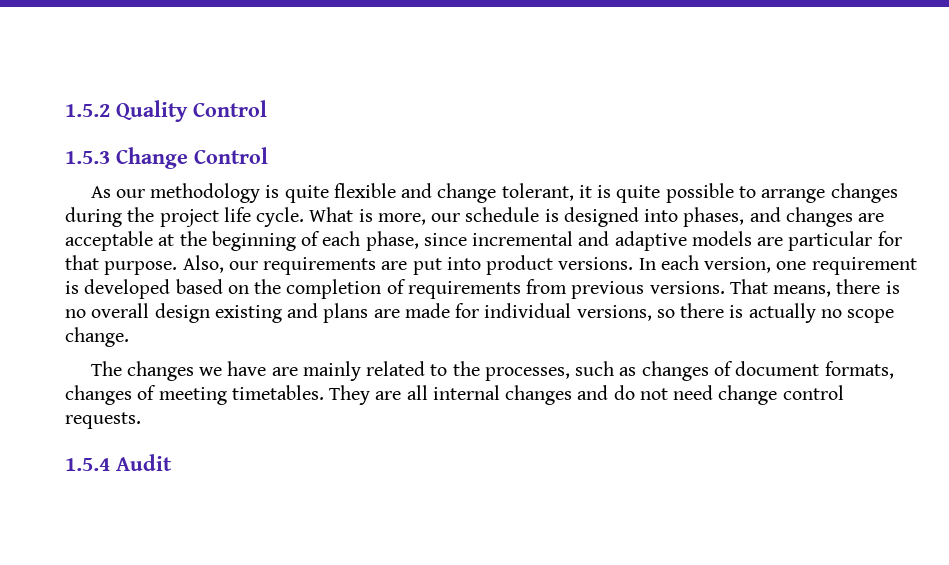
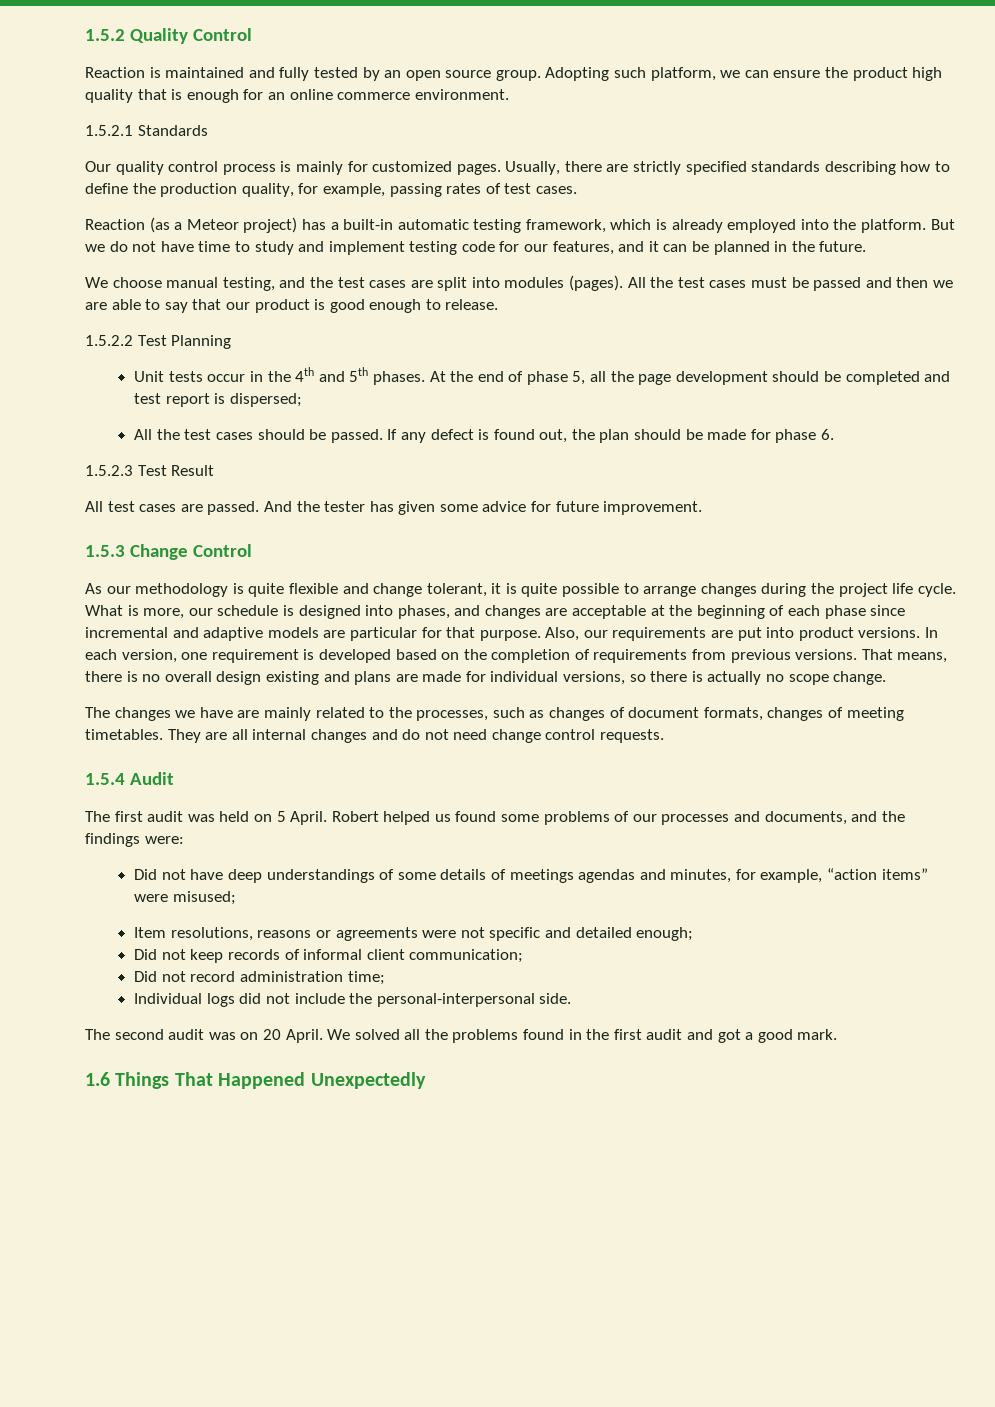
+ Reaction is maintained and fully tested by an open source group. Adopting such platform, we can ensure the product high quality that is enough for an online commerce environment.
+ 1.5.2.1 Standards
+ Our quality control process is mainly for customized pages. Usually, there are strictly specified standards describing how to define the production quality, for example, passing rates of test cases.
+ Reaction (as a Meteor project) has a built-in automatic testing framework, which is already employed into the platform. But we do not have time to study and implement testing code for our features, and it can be planned in the future.
+ We choose manual testing, and the test cases are split into modules (pages). All the test cases must be passed and then we are able to say that our product is good enough to release.
+ 1.5.2.2 Test Planning
+ Unit tests occur in the 4th and 5th phases. At the end of phase 5, all the page development should be completed and test report is dispersed;
+ All the test cases should be passed. If any defect is found out, the plan should be made for phase 6.
+ 1.5.2.3 Test Result
+ All test cases are passed. And the tester has given some advice for future improvement.
- What is more, our schedule is designed into phases, and changes are acceptable at the beginning of each phase, since incremental and adaptive models are particular for that purpose.
+ What is more, our schedule is designed into phases, and changes are acceptable at the beginning of each phase since incremental and adaptive models are particular for that purpose.
+ The first audit was held on 5 April. Robert helped us found some problems of our processes and documents, and the findings were:
+ Did not have deep understandings of some details of meetings agendas and minutes, for example, “action items” were misused;
+ Item resolutions, reasons or agreements were not specific and detailed enough;
+ Did not keep records of informal client communication;
+ Did not record administration time;
+ Individual logs did not include the personal-interpersonal side.
+ The second audit was on 20 April. We solved all the problems found in the first audit and got a good mark.
+ 1.6 Things That Happened Unexpectedly

